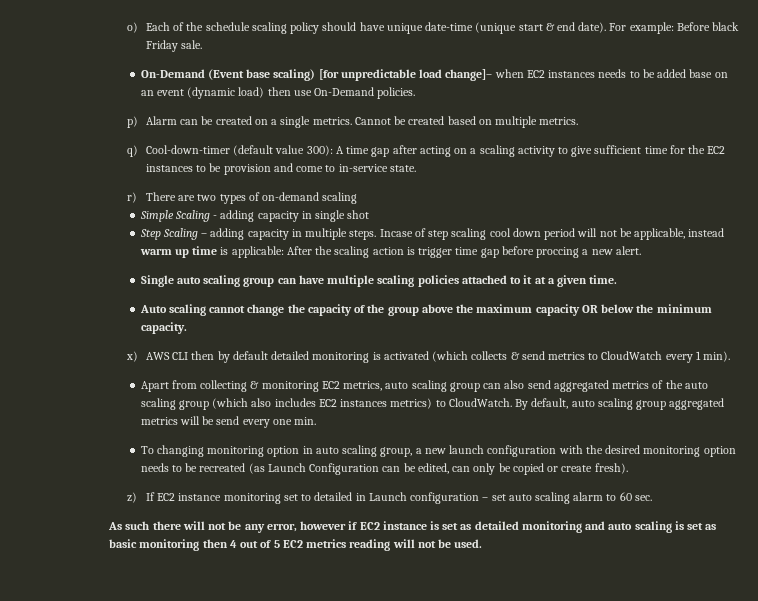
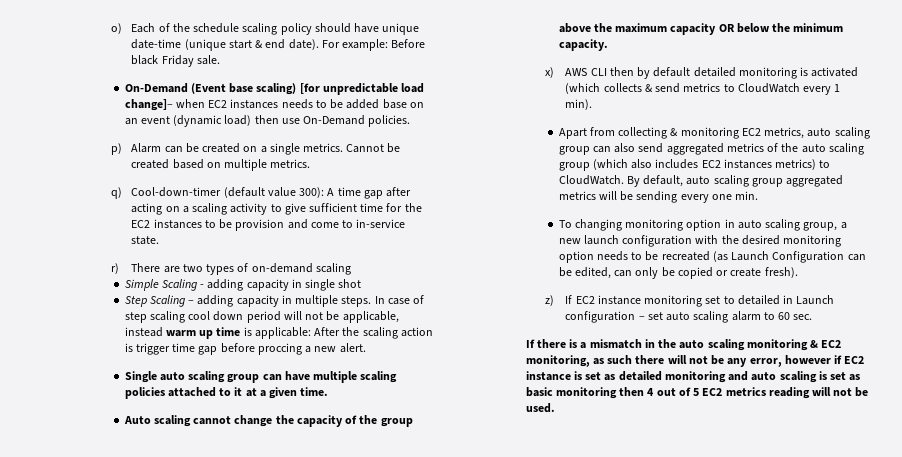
- Incase of step scaling cool down period will not be applicable, instead warm up time is applicable: After the scaling action is trigger time gap before proccing a new alert.
+ In case of step scaling cool down period will not be applicable, instead warm up time is applicable: After the scaling action is trigger time gap before proccing a new alert.
- By default, auto scaling group aggregated metrics will be send every one min.
+ By default, auto scaling group aggregated metrics will be sending every one min.
- As such there will not be any error, however if EC2 instance is set as detailed monitoring and auto scaling is set as basic monitoring then 4 out of 5 EC2 metrics reading will not be used.
+ If there is a mismatch in the auto scaling monitoring & EC2 monitoring, as such there will not be any error, however if EC2 instance is set as detailed monitoring and auto scaling is set as basic monitoring then 4 out of 5 EC2 metrics reading will not be used.

